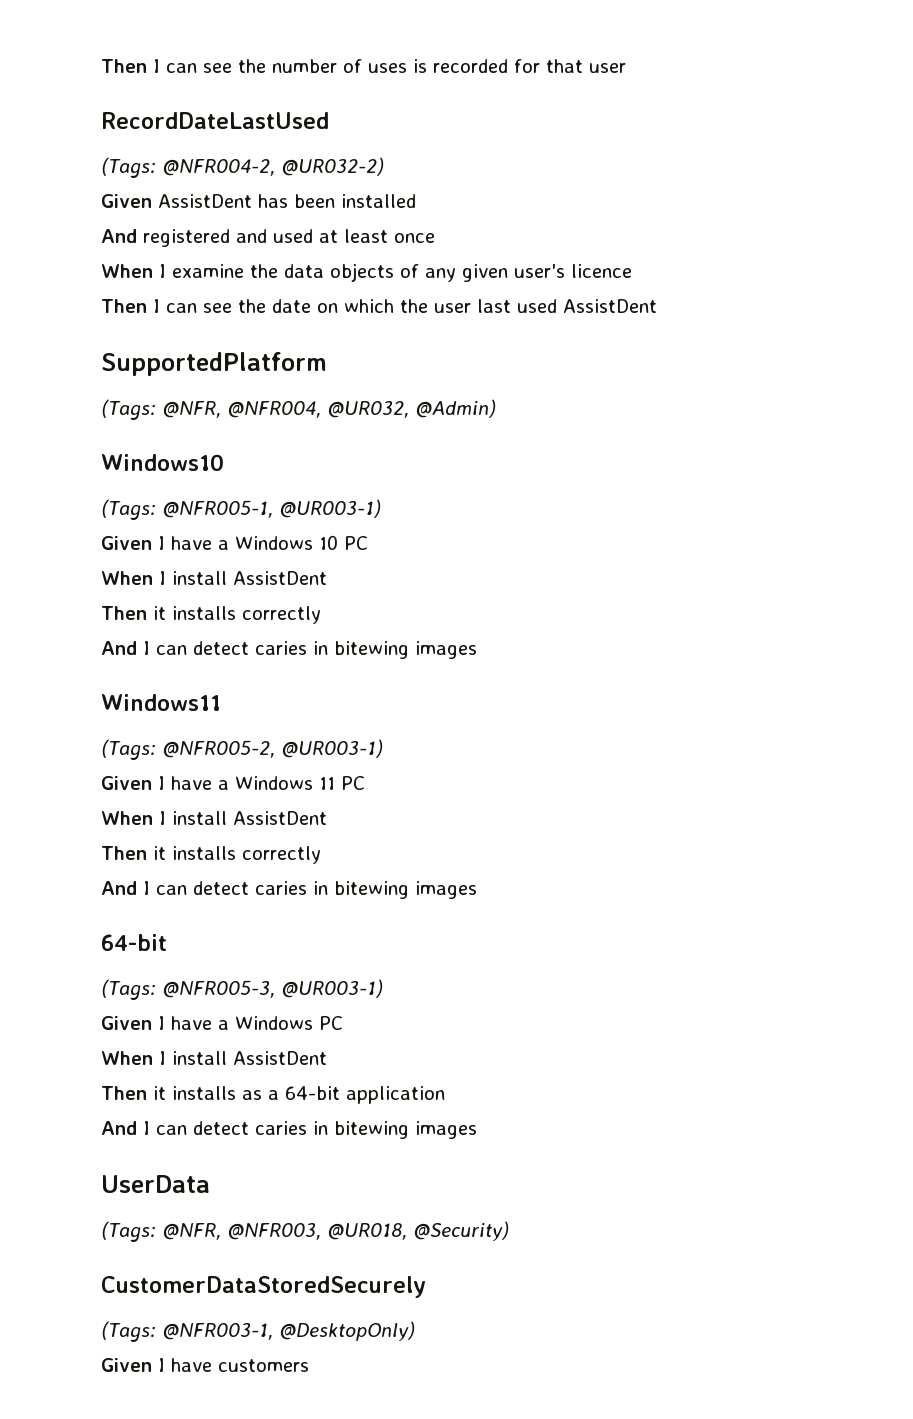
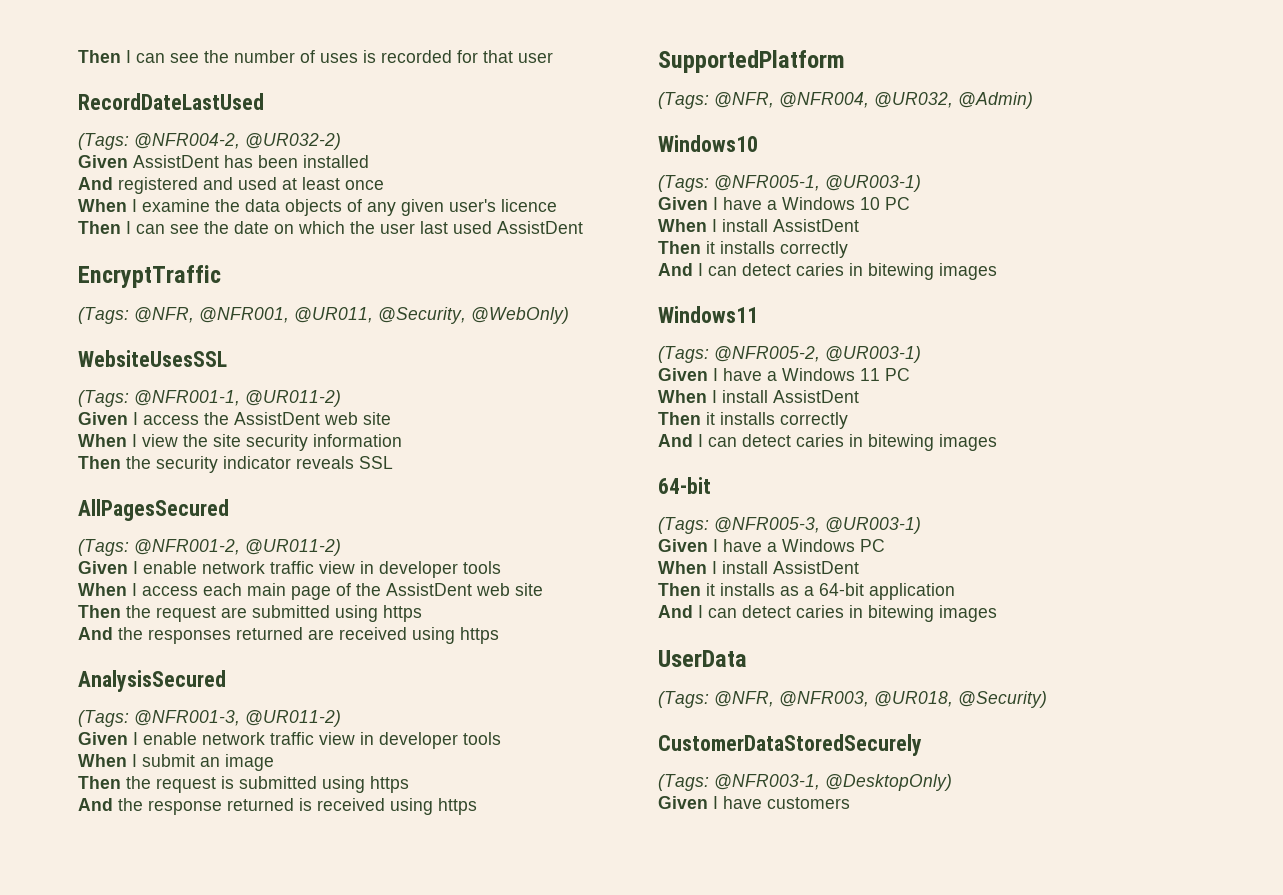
+ EncryptTraffic
+ (Tags: @NFR, @NFR001, @UR011, @Security, @WebOnly)
+ WebsiteUsesSSL
+ (Tags: @NFR001-1, @UR011-2)
+ Given I access the AssistDent web site
+ When I view the site security information
+ Then the security indicator reveals SSL
+ AllPagesSecured
+ (Tags: @NFR001-2, @UR011-2)
+ Given I enable network traffic view in developer tools
+ When I access each main page of the AssistDent web site
+ Then the request are submitted using https
+ And the responses returned are received using https
+ AnalysisSecured
+ (Tags: @NFR001-3, @UR011-2)
+ Given I enable network traffic view in developer tools
+ When I submit an image
+ Then the request is submitted using https
+ And the response returned is received using https

